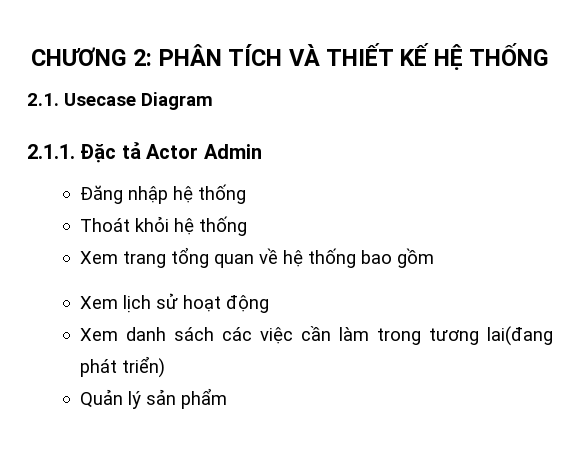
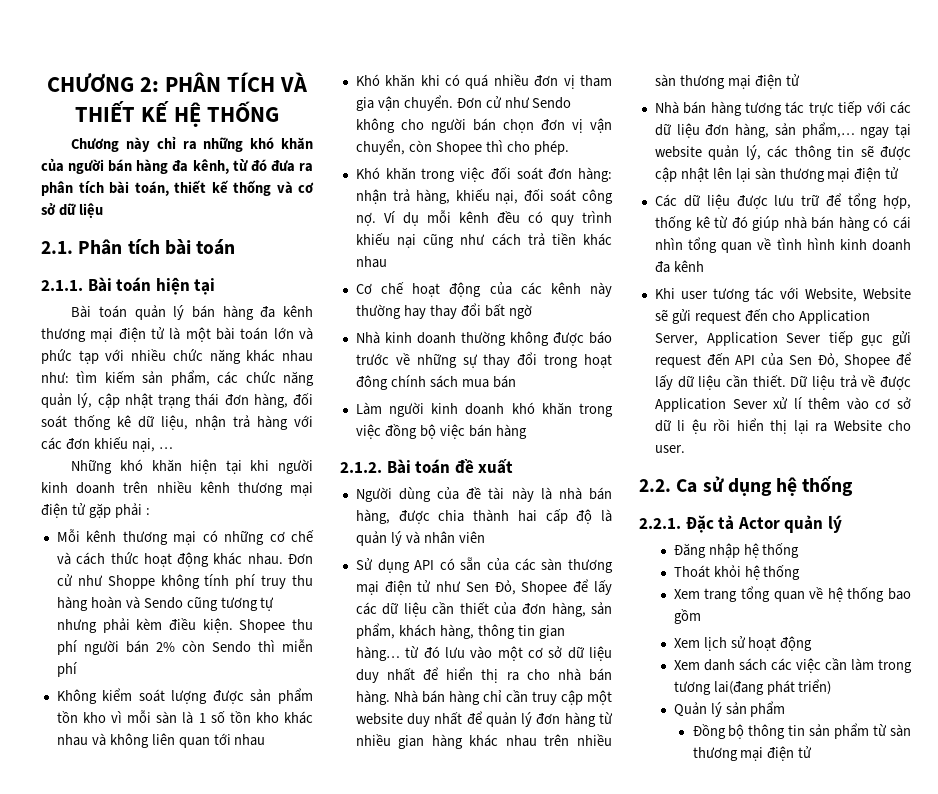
- 2.1. Usecase Diagram
- 2.1.1. Đặc tả Actor Admin
+ Chương này chỉ ra những khó khăn của người bán hàng đa kênh, từ đó đưa ra phân tích bài toán, thiết kế thống và cơ sở dữ liệu
+ 2.1. Phân tích bài toán
+ 2.1.1. Bài toán hiện tại
+ Bài toán quản lý bán hàng đa kênh thương mại điện tử là một bài toán lớn và phức tạp với nhiều chức năng khác nhau như: tìm kiếm sản phẩm, các chức năng quản lý, cập nhật trạng thái đơn hàng, đối soát thống kê dữ liệu, nhận trả hàng với các đơn khiếu nại, …
+ Những khó khăn hiện tại khi người kinh doanh trên nhiều kênh thương mại điện tử gặp phải :
+ Mỗi kênh thương mại có những cơ chế và cách thức hoạt động khác nhau. Đơn cử như Shoppe không tính phí truy thu hàng hoàn và Sendo cũng tương tự nhưng phải kèm điều kiện. Shopee thu phí người bán 2% còn Sendo thì miễn phí
+ Không kiểm soát lượng được sản phẩm tồn kho vì mỗi sàn là 1 số tồn kho khác nhau và không liên quan tới nhau
+ Khó khăn khi có quá nhiều đơn vị tham gia vận chuyển. Đơn cử như Sendo không cho người bán chọn đơn vị vận chuyển, còn Shopee thì cho phép.
+ Khó khăn trong việc đối soát đơn hàng: nhận trả hàng, khiếu nại, đối soát công nợ. Ví dụ mỗi kênh đều có quy trình khiếu nại cũng như cách trả tiền khác nhau
+ Cơ chế hoạt động của các kênh này thường hay thay đổi bất ngờ
+ Nhà kinh doanh thường không được báo trước về những sự thay đổi trong hoạt đông chính sách mua bán
+ Làm người kinh doanh khó khăn trong việc đồng bộ việc bán hàng
+ 2.1.2. Bài toán đề xuất
+ Người dùng của đề tài này là nhà bán hàng, được chia thành hai cấp độ là quản lý và nhân viên
+ Sử dụng API có sẵn của các sàn thương mại điện tử như Sen Đỏ, Shopee để lấy các dữ liệu cần thiết của đơn hàng, sản phẩm, khách hàng, thông tin gian hàng… từ đó lưu vào một cơ sở dữ liệu duy nhất để hiển thị ra cho nhà bán hàng. Nhà bán hàng chỉ cần truy cập một website duy nhất để quản lý đơn hàng từ nhiều gian hàng khác nhau trên nhiều sàn thương mại điện tử
+ Nhà bán hàng tương tác trực tiếp với các dữ liệu đơn hàng, sản phẩm,… ngay tại website quản lý, các thông tin sẽ được cập nhật lên lại sàn thương mại điện tử
+ Các dữ liệu được lưu trữ để tổng hợp, thống kê từ đó giúp nhà bán hàng có cái nhìn tổng quan về tình hình kinh doanh đa kênh
+ Khi user tương tác với Website, Website sẽ gửi request đến cho Application Server, Application Sever tiếp gục gửi request đến API của Sen Đỏ, Shopee để lấy dữ liệu cần thiết. Dữ liệu trả về được Application Sever xử lí thêm vào cơ sở dữ li ệu rồi hiển thị lại ra Website cho user.
+ 2.2. Ca sử dụng hệ thống
+ 2.2.1. Đặc tả Actor quản lý
+ Đồng bộ thông tin sản phẩm từ sàn thương mại điện tử

